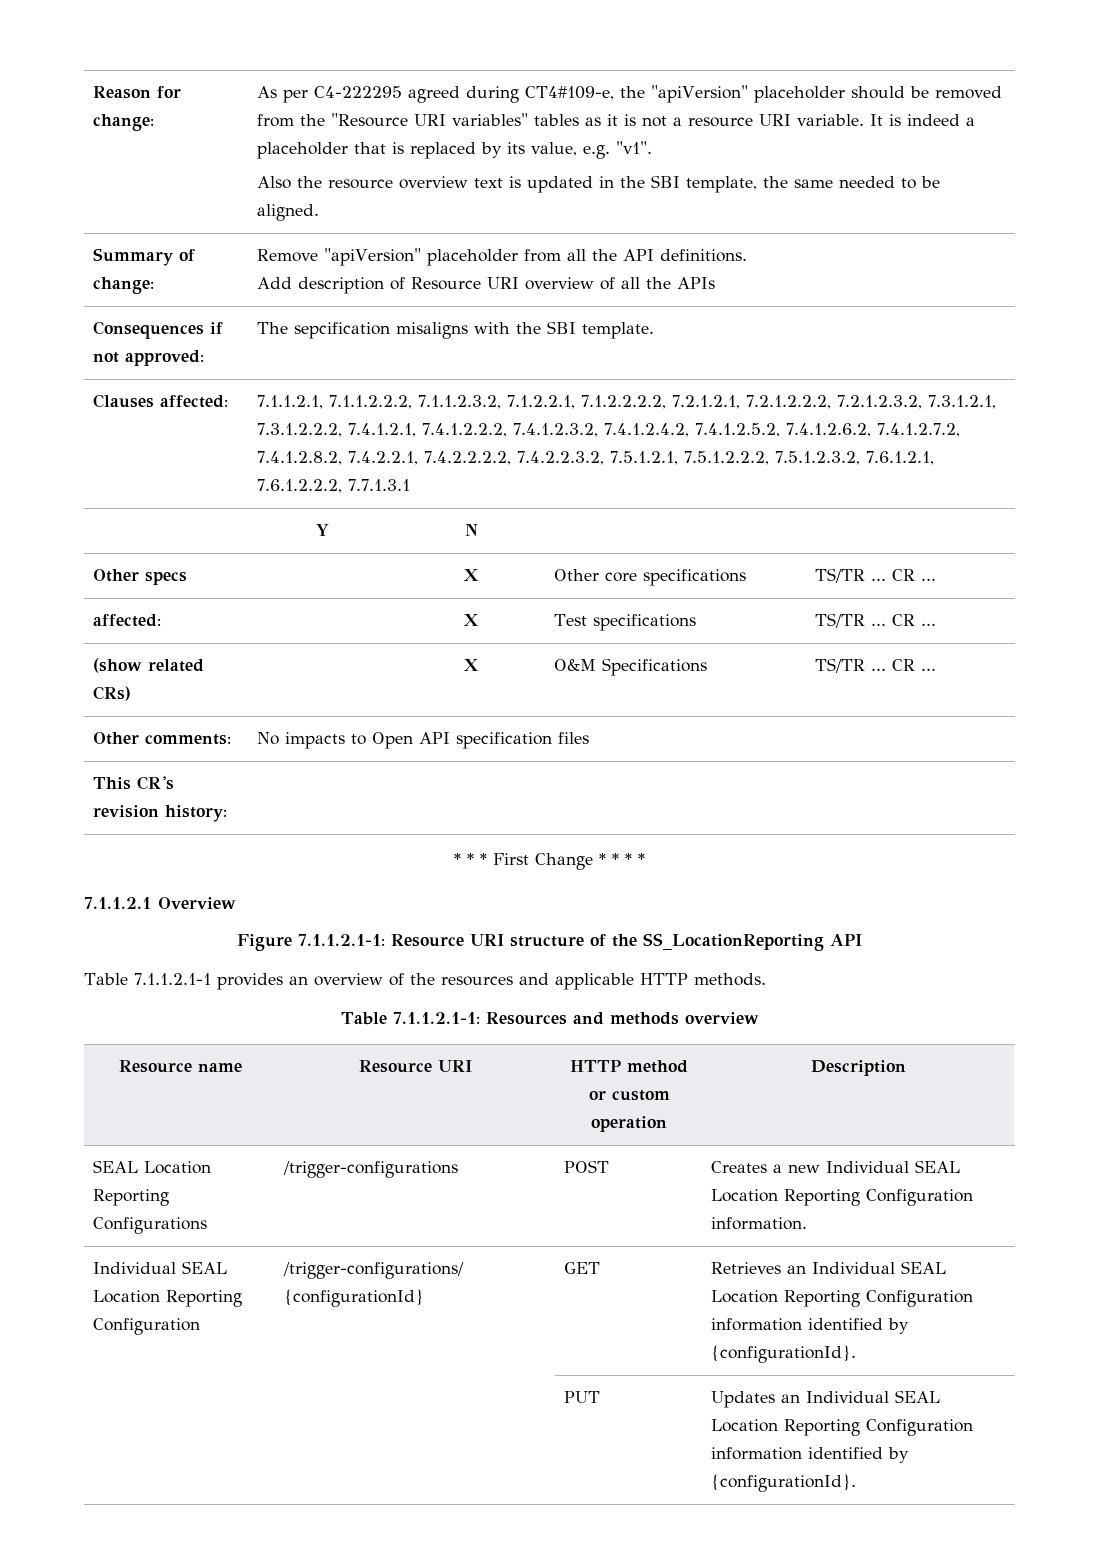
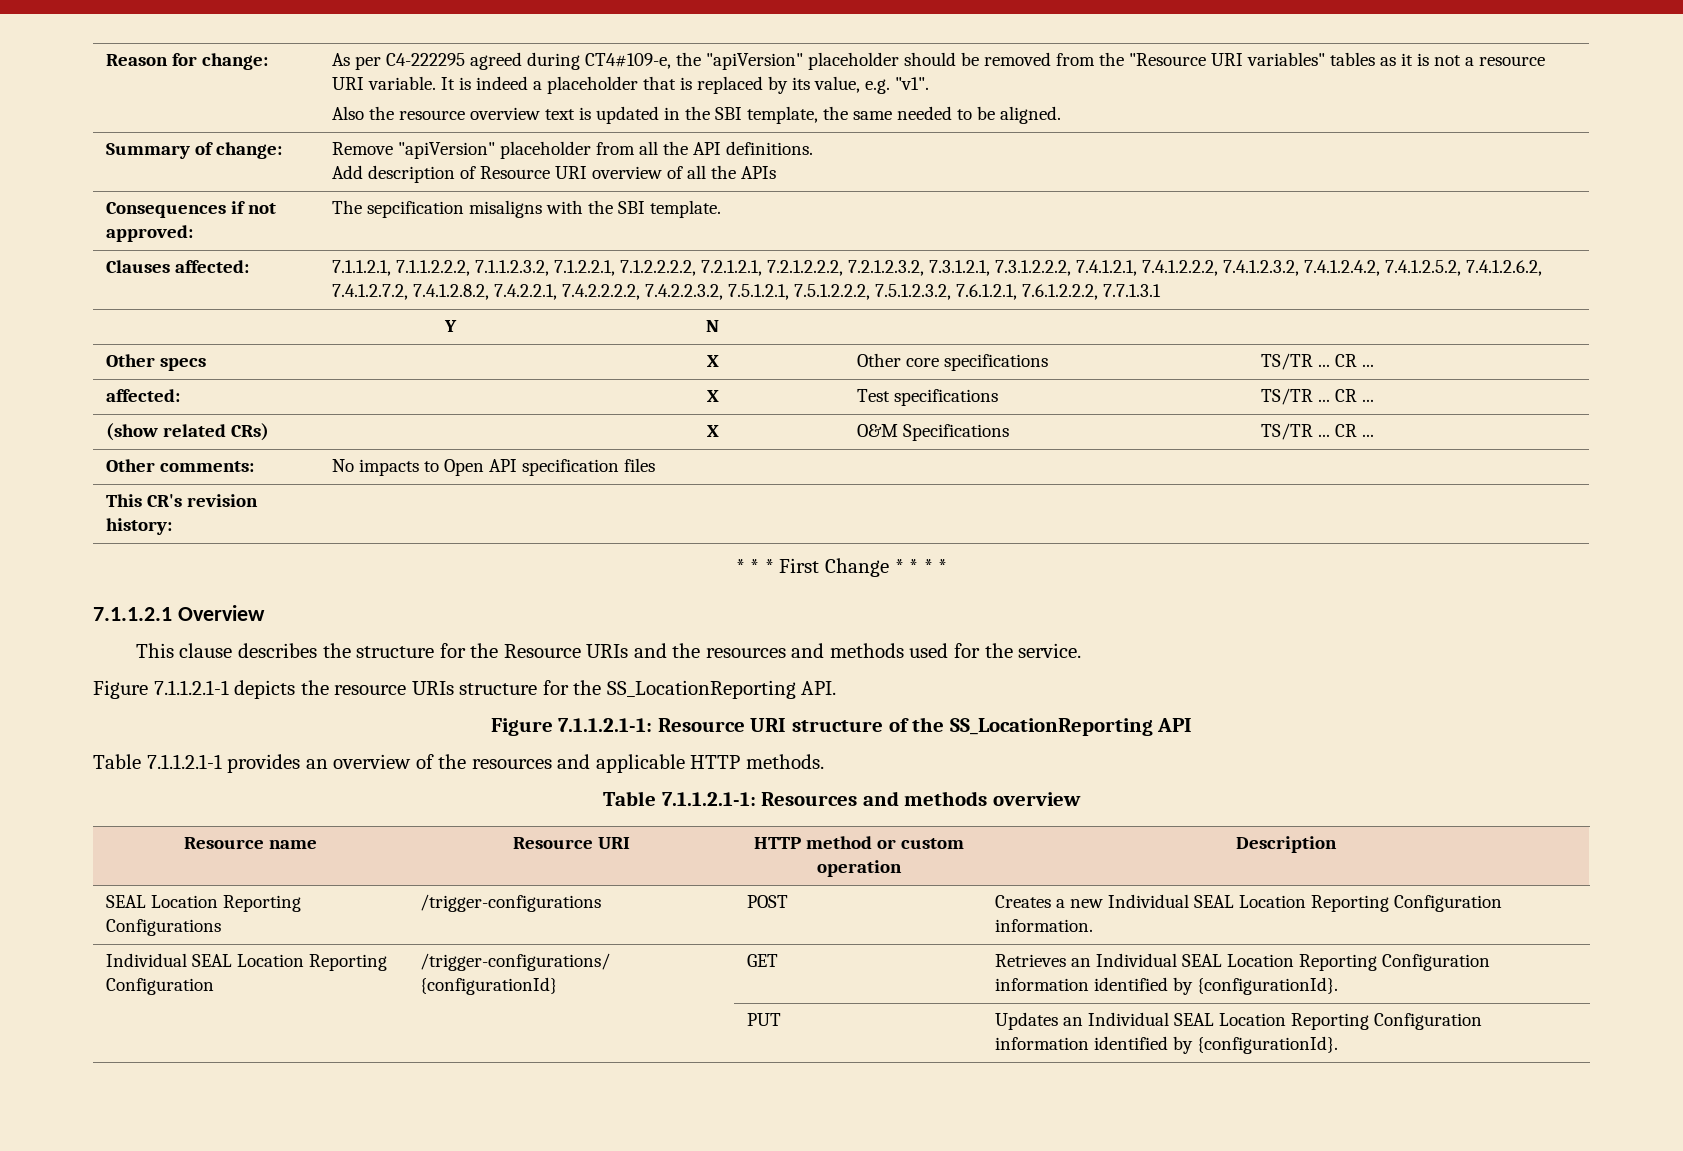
+ This clause describes the structure for the Resource URIs and the resources and methods used for the service.
+ Figure 7.1.1.2.1-1 depicts the resource URIs structure for the SS_LocationReporting API.

